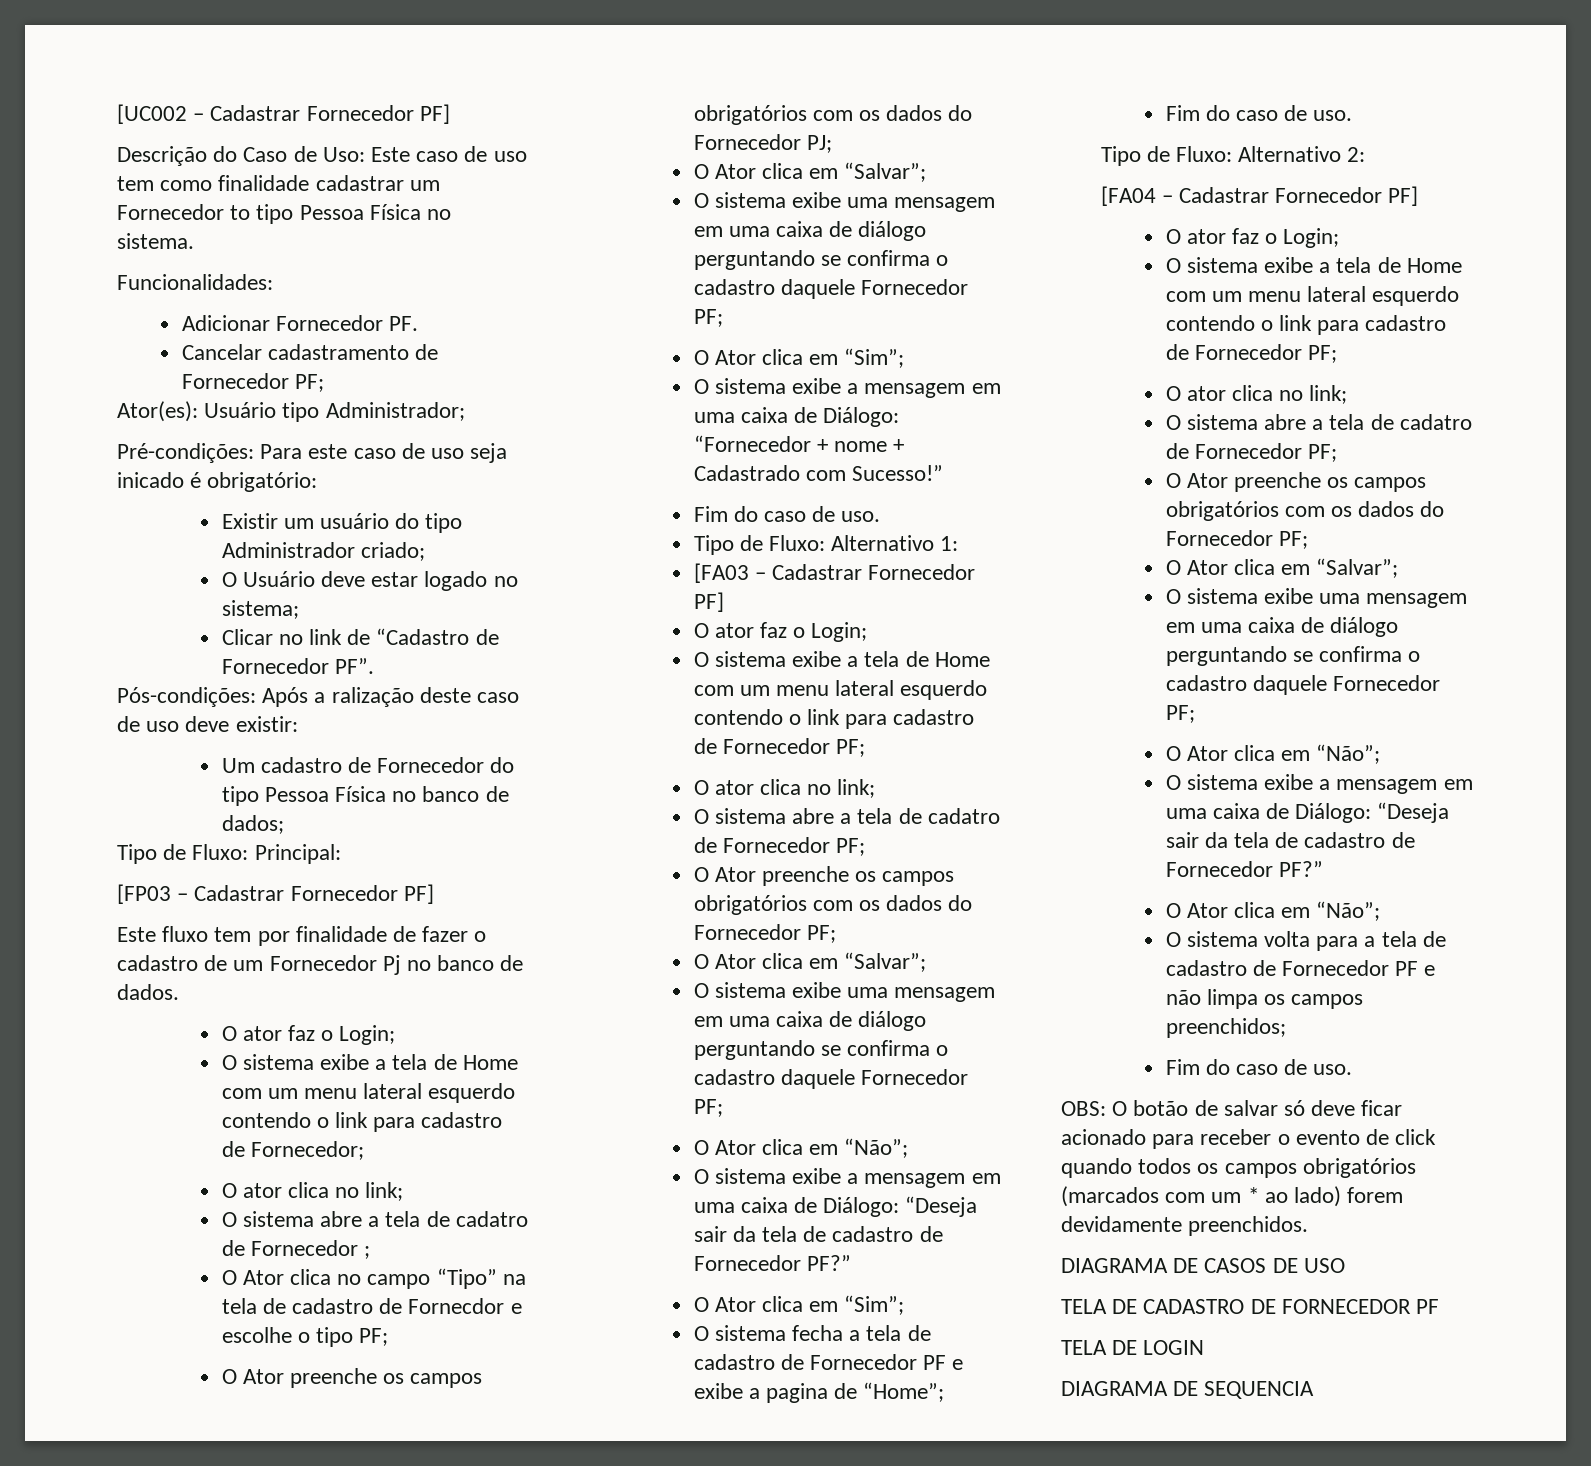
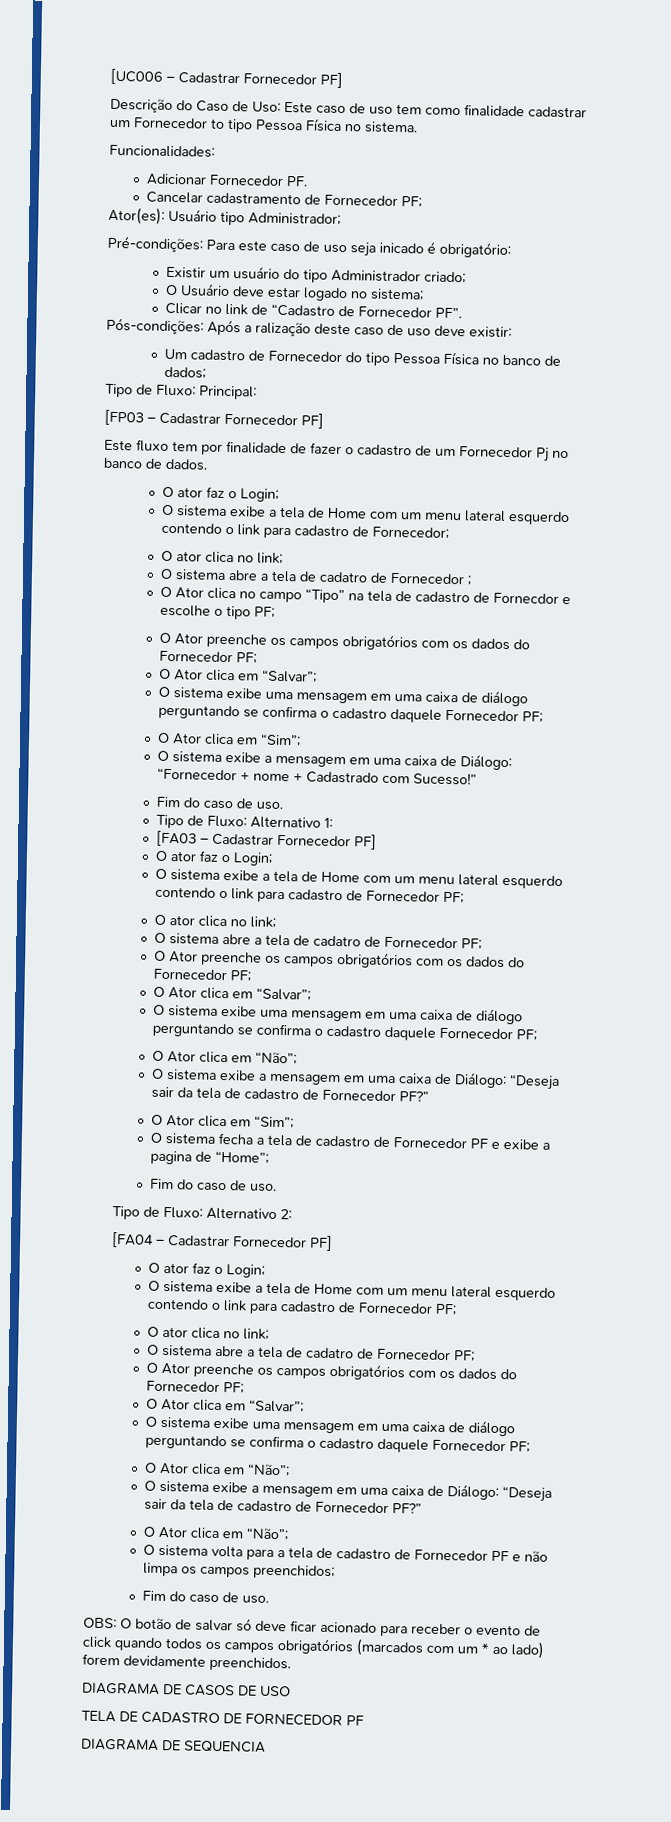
- [UC002 – Cadastrar Fornecedor PF]
+ [UC006 – Cadastrar Fornecedor PF]
  O Ator clica no campo “Tipo” na tela de cadastro de Fornecdor e escolhe o tipo PF;
- O Ator preenche os campos obrigatórios com os dados do Fornecedor PJ;
+ O Ator preenche os campos obrigatórios com os dados do Fornecedor PF;
- TELA DE LOGIN

